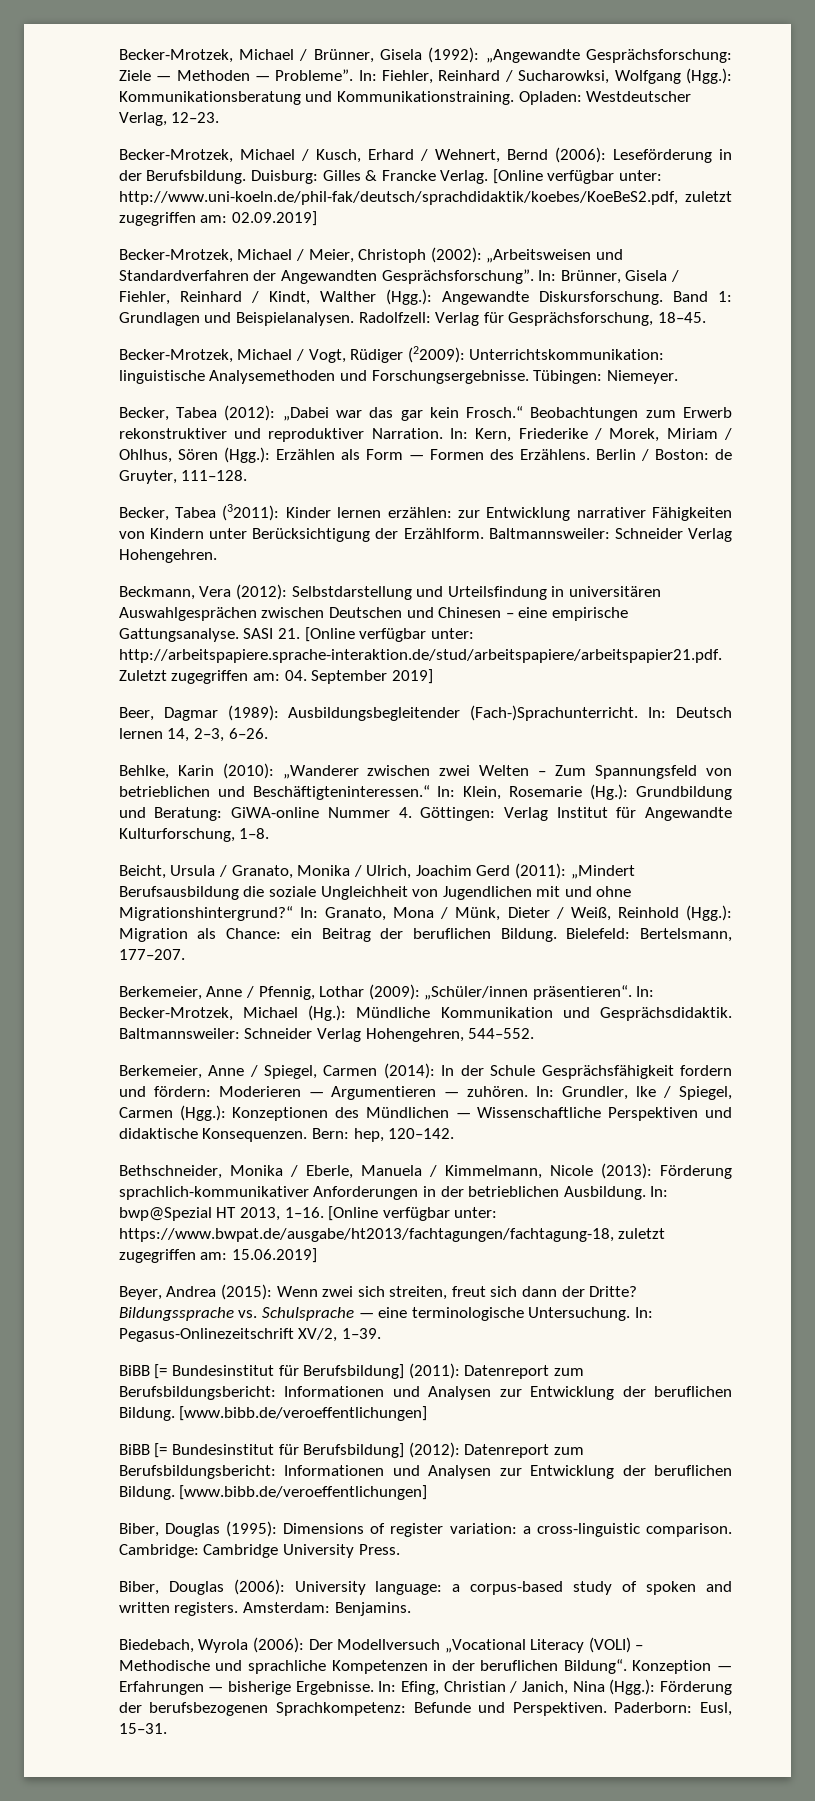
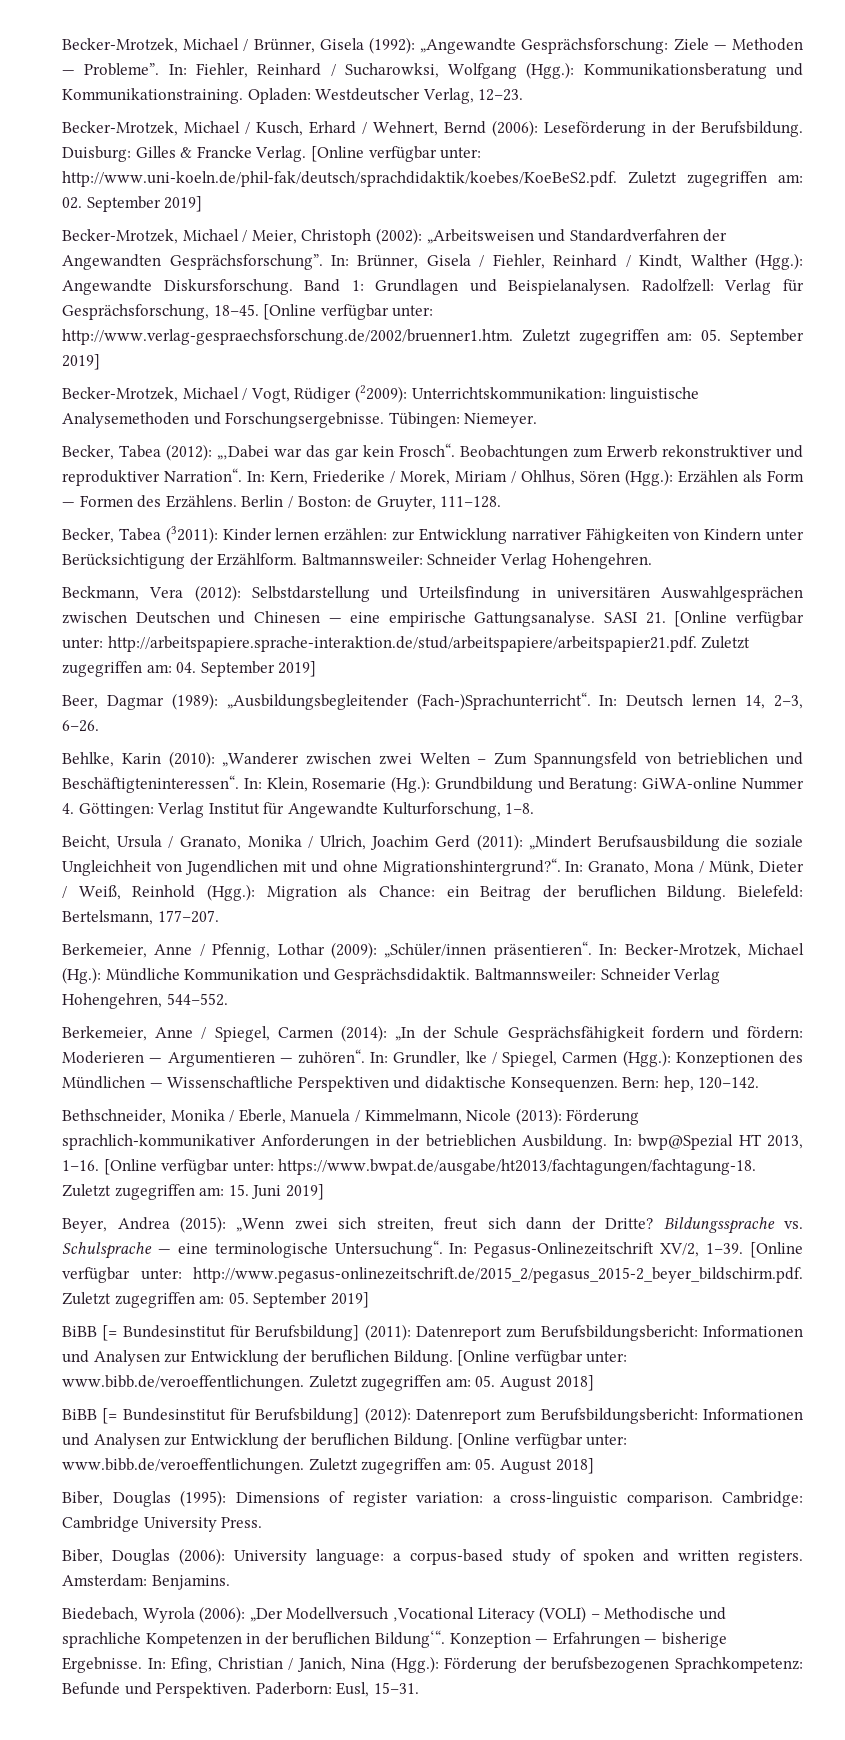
- [Online verfügbar unter: http://www.uni-koeln.de/phil-fak/deutsch/sprachdidaktik/koebes/KoeBeS2.pdf, zuletzt zugegriffen am: 02.09.2019]
+ [Online verfügbar unter: http://www.uni-koeln.de/phil-fak/deutsch/sprachdidaktik/koebes/KoeBeS2.pdf. Zuletzt zugegriffen am: 02. September 2019]
+ [Online verfügbar unter: http://www.verlag-gespraechsforschung.de/2002/bruenner1.htm. Zuletzt zugegriffen am: 05. September 2019]
- Becker, Tabea (2012): „Dabei war das gar kein Frosch.“ Beobachtungen zum Erwerb rekonstruktiver und reproduktiver Narration.
+ Becker, Tabea (2012): „‚Dabei war das gar kein Frosch“. Beobachtungen zum Erwerb rekonstruktiver und reproduktiver Narration“.
- Beckmann, Vera (2012): Selbstdarstellung und Urteilsfindung in universitären Auswahlgesprächen zwischen Deutschen und Chinesen – eine empirische Gattungsanalyse.
+ Beckmann, Vera (2012): Selbstdarstellung und Urteilsfindung in universitären Auswahlgesprächen zwischen Deutschen und Chinesen — eine empirische Gattungsanalyse.
- Beer, Dagmar (1989): Ausbildungsbegleitender (Fach-)Sprachunterricht.
+ Beer, Dagmar (1989): „Ausbildungsbegleitender (Fach-)Sprachunterricht“.
- Behlke, Karin (2010): „Wanderer zwischen zwei Welten – Zum Spannungsfeld von betrieblichen und Beschäftigteninteressen.“ In: Klein, Rosemarie (Hg.): Grundbildung und Beratung: GiWA-online Nummer 4. Göttingen: Verlag Institut für Angewandte Kulturforschung, 1–8.
+ Behlke, Karin (2010): „Wanderer zwischen zwei Welten – Zum Spannungsfeld von betrieblichen und Beschäftigteninteressen“. In: Klein, Rosemarie (Hg.): Grundbildung und Beratung: GiWA-online Nummer 4. Göttingen: Verlag Institut für Angewandte Kulturforschung, 1–8.
- Beicht, Ursula / Granato, Monika / Ulrich, Joachim Gerd (2011): „Mindert Berufsausbildung die soziale Ungleichheit von Jugendlichen mit und ohne Migrationshintergrund?“ In: Granato, Mona / Münk, Dieter / Weiß, Reinhold (Hgg.): Migration als Chance: ein Beitrag der beruflichen Bildung.
+ Beicht, Ursula / Granato, Monika / Ulrich, Joachim Gerd (2011): „Mindert Berufsausbildung die soziale Ungleichheit von Jugendlichen mit und ohne Migrationshintergrund?“. In: Granato, Mona / Münk, Dieter / Weiß, Reinhold (Hgg.): Migration als Chance: ein Beitrag der beruflichen Bildung.
- Berkemeier, Anne / Spiegel, Carmen (2014): In der Schule Gesprächsfähigkeit fordern und fördern: Moderieren — Argumentieren — zuhören.
+ Berkemeier, Anne / Spiegel, Carmen (2014): „In der Schule Gesprächsfähigkeit fordern und fördern: Moderieren — Argumentieren — zuhören“.
- [Online verfügbar unter: https://www.bwpat.de/ausgabe/ht2013/fachtagungen/fachtagung-18, zuletzt zugegriffen am: 15.06.2019]
+ [Online verfügbar unter: https://www.bwpat.de/ausgabe/ht2013/fachtagungen/fachtagung-18. Zuletzt zugegriffen am: 15. Juni 2019]
- Beyer, Andrea (2015): Wenn zwei sich streiten, freut sich dann der Dritte?
+ Beyer, Andrea (2015): „Wenn zwei sich streiten, freut sich dann der Dritte?
- Bildungssprache vs. Schulsprache — eine terminologische Untersuchung.
+ Bildungssprache vs. Schulsprache — eine terminologische Untersuchung“.
+ [Online verfügbar unter: http://www.pegasus-onlinezeitschrift.de/2015_2/pegasus_2015-2_beyer_bildschirm.pdf. Zuletzt zugegriffen am: 05. September 2019]
- BiBB [= Bundesinstitut für Berufsbildung] (2011): Datenreport zum Berufsbildungsbericht: Informationen und Analysen zur Entwicklung der beruflichen Bildung. [www.bibb.de/veroeffentlichungen]
+ BiBB [= Bundesinstitut für Berufsbildung] (2011): Datenreport zum Berufsbildungsbericht: Informationen und Analysen zur Entwicklung der beruflichen Bildung. [Online verfügbar unter: www.bibb.de/veroeffentlichungen. Zuletzt zugegriffen am: 05. August 2018]
- BiBB [= Bundesinstitut für Berufsbildung] (2012): Datenreport zum Berufsbildungsbericht: Informationen und Analysen zur Entwicklung der beruflichen Bildung. [www.bibb.de/veroeffentlichungen]
+ BiBB [= Bundesinstitut für Berufsbildung] (2012): Datenreport zum Berufsbildungsbericht: Informationen und Analysen zur Entwicklung der beruflichen Bildung. [Online verfügbar unter: www.bibb.de/veroeffentlichungen. Zuletzt zugegriffen am: 05. August 2018]
- Biedebach, Wyrola (2006): Der Modellversuch „Vocational Literacy (VOLI) – Methodische und sprachliche Kompetenzen in der beruflichen Bildung“.
+ Biedebach, Wyrola (2006): „Der Modellversuch ‚Vocational Literacy (VOLI) – Methodische und sprachliche Kompetenzen in der beruflichen Bildung‘“.

